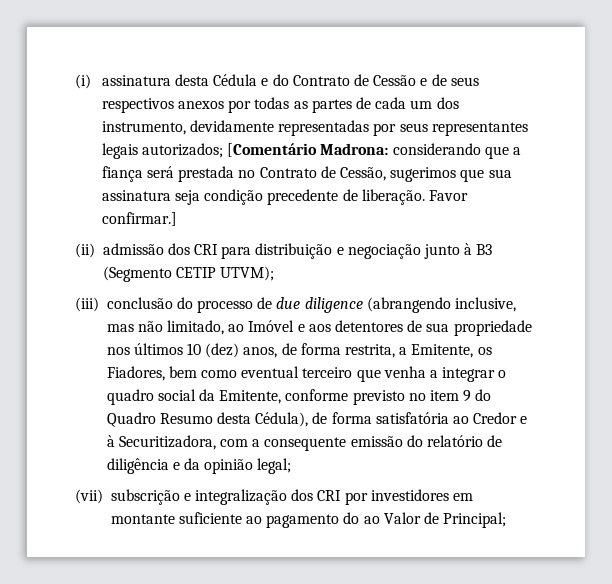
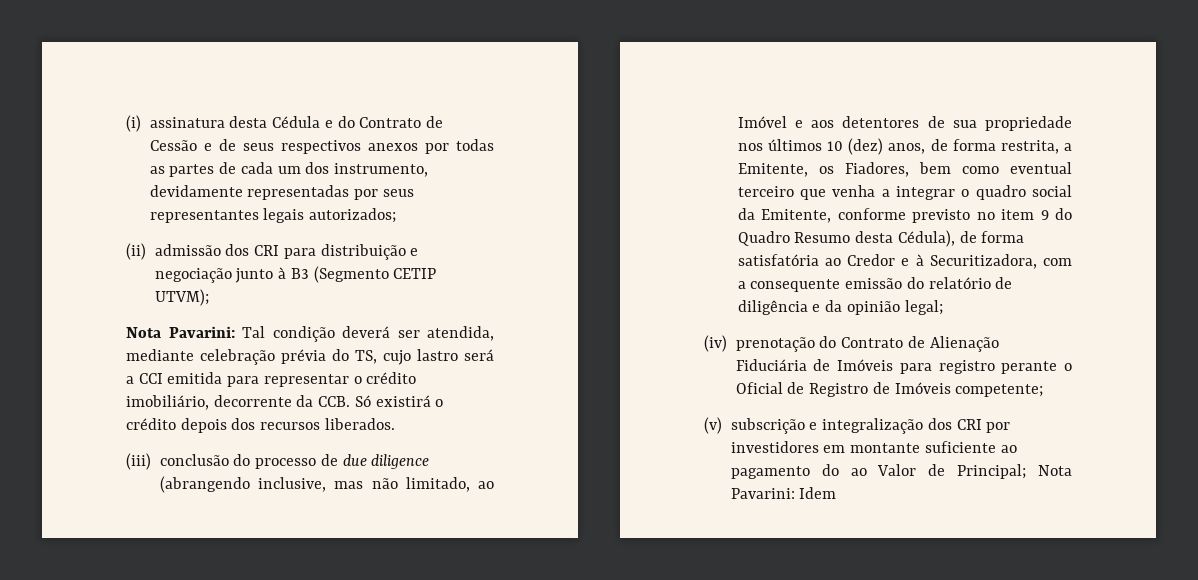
- (i) assinatura desta Cédula e do Contrato de Cessão e de seus respectivos anexos por todas as partes de cada um dos instrumento, devidamente representadas por seus representantes legais autorizados; [Comentário Madrona: considerando que a fiança será prestada no Contrato de Cessão, sugerimos que sua assinatura seja condição precedente de liberação. Favor confirmar.]
+ (i) assinatura desta Cédula e do Contrato de Cessão e de seus respectivos anexos por todas as partes de cada um dos instrumento, devidamente representadas por seus representantes legais autorizados;
+ Nota Pavarini: Tal condição deverá ser atendida, mediante celebração prévia do TS, cujo lastro será a CCI emitida para representar o crédito imobiliário, decorrente da CCB. Só existirá o crédito depois dos recursos liberados.
- (vii) subscrição e integralização dos CRI por investidores em montante suficiente ao pagamento do ao Valor de Principal;
+ (iv) prenotação do Contrato de Alienação Fiduciária de Imóveis para registro perante o Oficial de Registro de Imóveis competente;
+ (v) subscrição e integralização dos CRI por investidores em montante suficiente ao pagamento do ao Valor de Principal; Nota Pavarini: Idem

